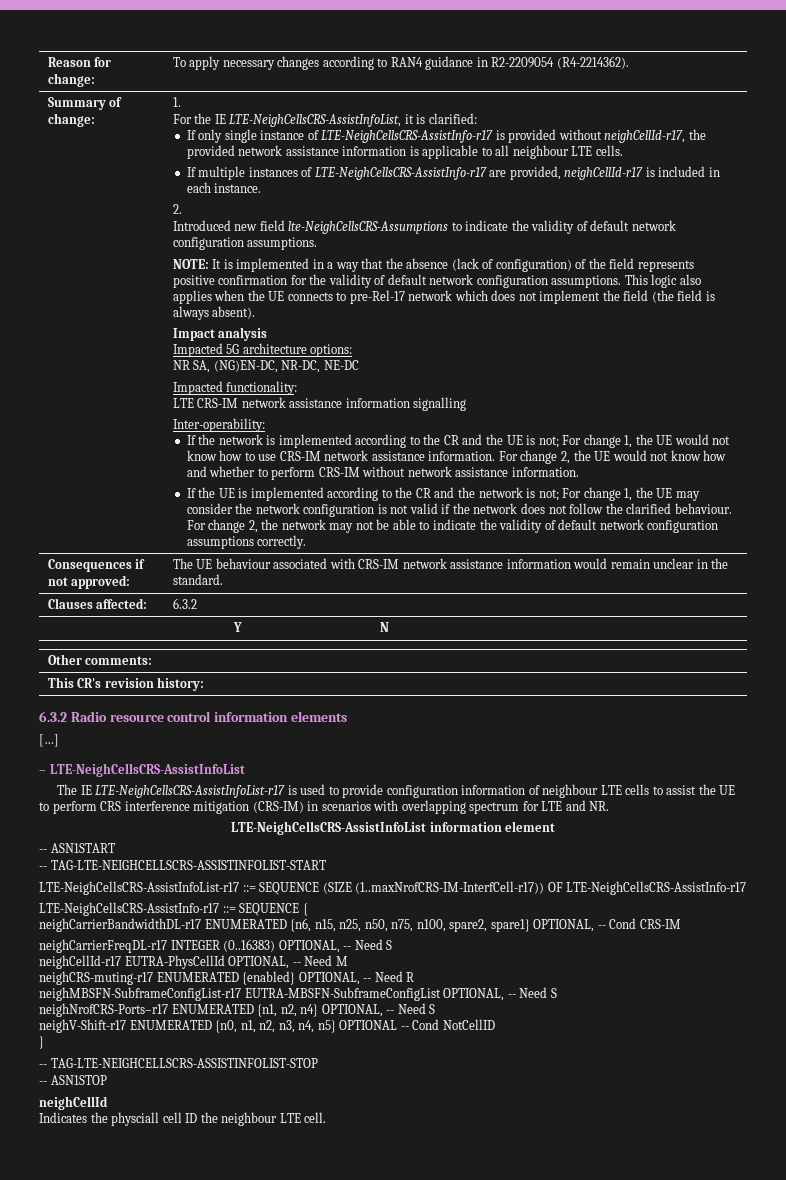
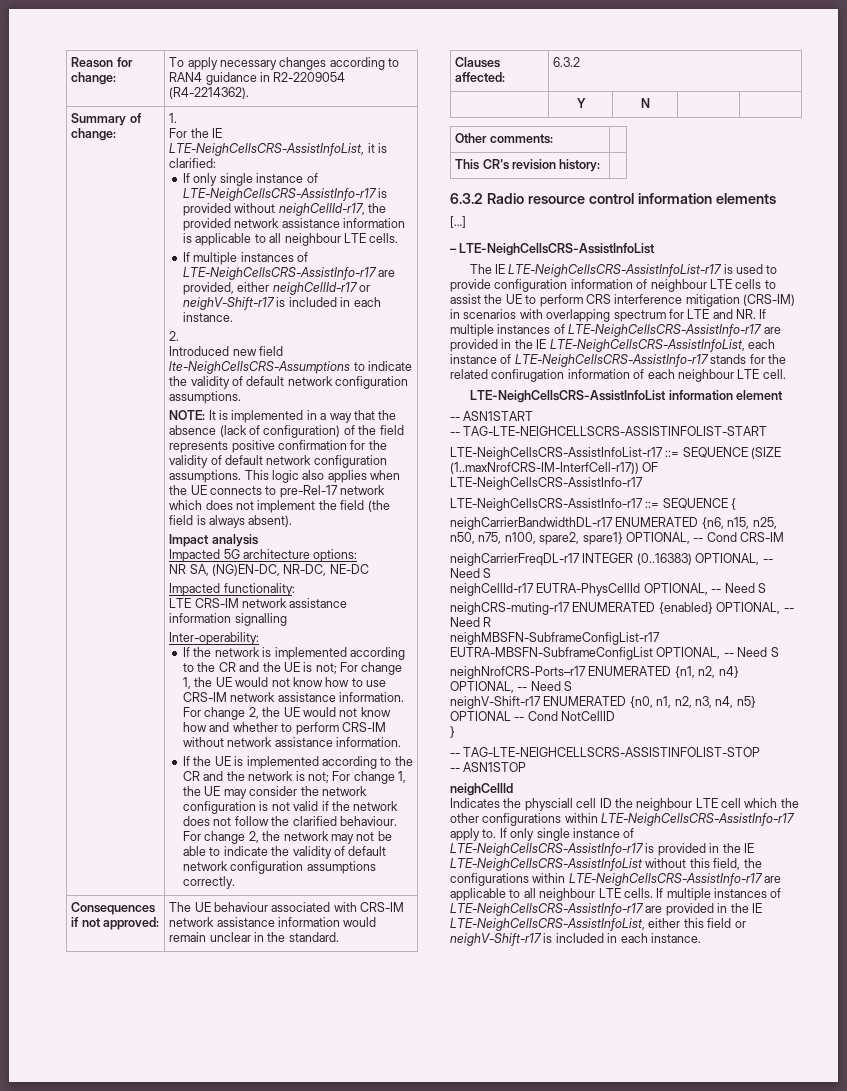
- If multiple instances of LTE-NeighCellsCRS-AssistInfo-r17 are provided, neighCellId-r17 is included in each instance.
+ If multiple instances of LTE-NeighCellsCRS-AssistInfo-r17 are provided, either neighCellId-r17 or neighV-Shift-r17 is included in each instance.
- The IE LTE-NeighCellsCRS-AssistInfoList-r17 is used to provide configuration information of neighbour LTE cells to assist the UE to perform CRS interference mitigation (CRS-IM) in scenarios with overlapping spectrum for LTE and NR.
+ The IE LTE-NeighCellsCRS-AssistInfoList-r17 is used to provide configuration information of neighbour LTE cells to assist the UE to perform CRS interference mitigation (CRS-IM) in scenarios with overlapping spectrum for LTE and NR. If multiple instances of LTE-NeighCellsCRS-AssistInfo-r17 are provided in the IE LTE-NeighCellsCRS-AssistInfoList, each instance of LTE-NeighCellsCRS-AssistInfo-r17 stands for the related confirugation information of each neighbour LTE cell.
- neighCellId-r17 EUTRA-PhysCellId OPTIONAL, -- Need M
+ neighCellId-r17 EUTRA-PhysCellId OPTIONAL, -- Need S
- Indicates the physciall cell ID the neighbour LTE cell.
+ Indicates the physciall cell ID the neighbour LTE cell which the other configurations within LTE-NeighCellsCRS-AssistInfo-r17 apply to. If only single instance of LTE-NeighCellsCRS-AssistInfo-r17 is provided in the IE LTE-NeighCellsCRS-AssistInfoList without this field, the configurations within LTE-NeighCellsCRS-AssistInfo-r17 are applicable to all neighbour LTE cells. If multiple instances of LTE-NeighCellsCRS-AssistInfo-r17 are provided in the IE LTE-NeighCellsCRS-AssistInfoList, either this field or neighV-Shift-r17 is included in each instance.

